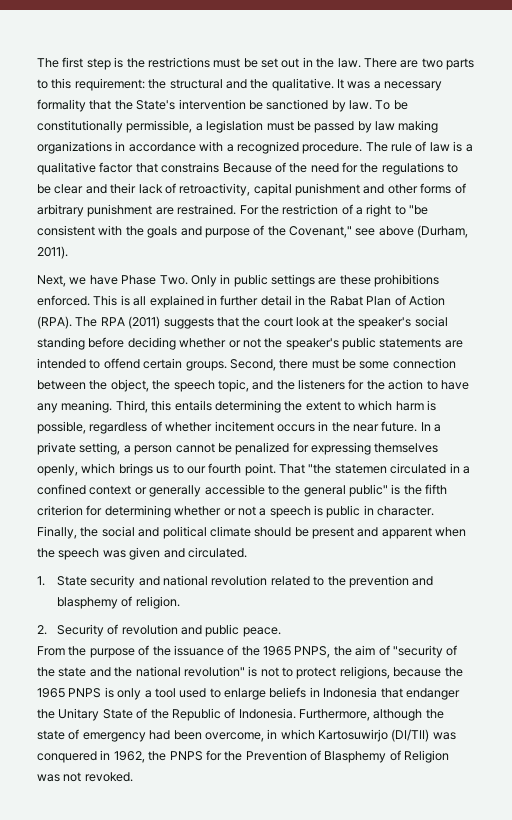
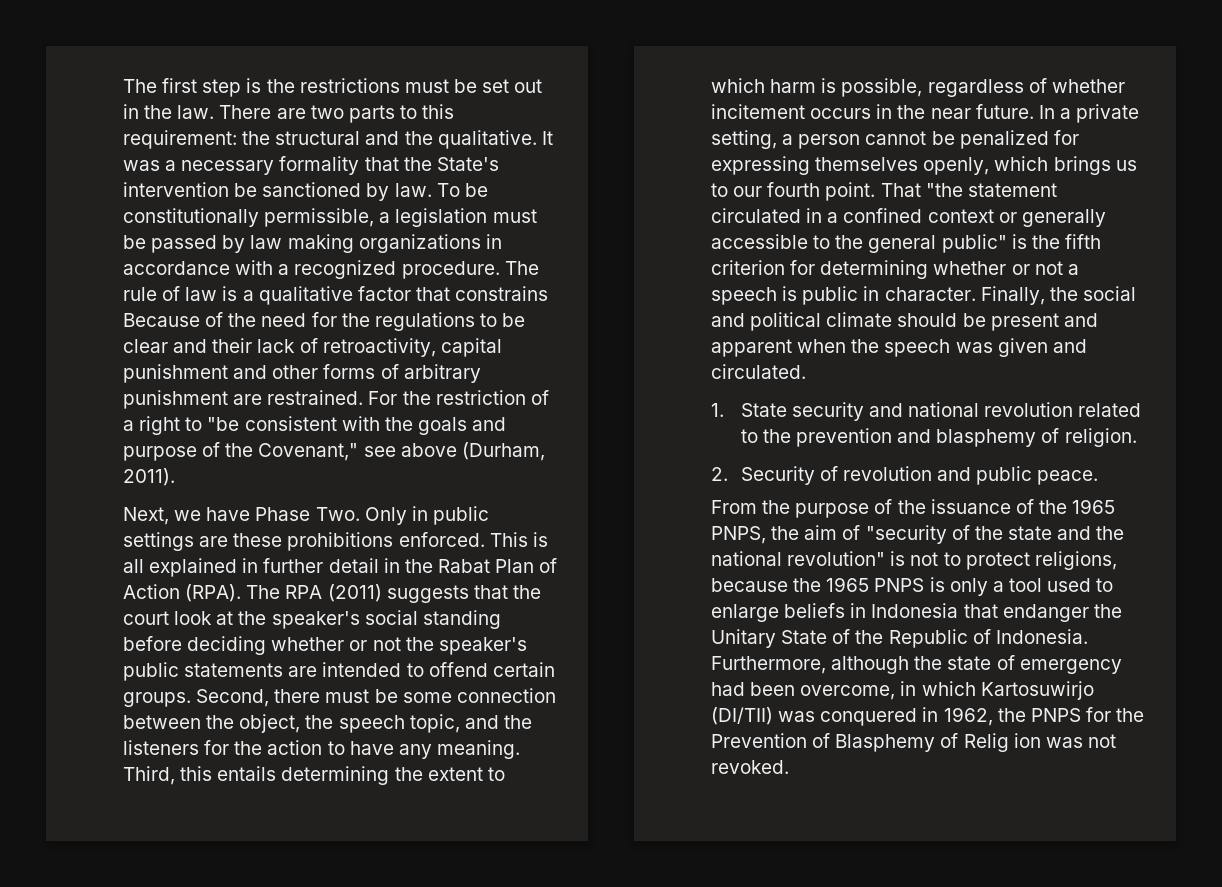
- That "the statemen circulated in a confined context or generally accessible to the general public" is the fifth criterion for determining whether or not a speech is public in character.
+ That "the statement circulated in a confined context or generally accessible to the general public" is the fifth criterion for determining whether or not a speech is public in character.
- Furthermore, although the state of emergency had been overcome, in which Kartosuwirjo (DI/TII) was conquered in 1962, the PNPS for the Prevention of Blasphemy of Religion was not revoked.
+ Furthermore, although the state of emergency had been overcome, in which Kartosuwirjo (DI/TII) was conquered in 1962, the PNPS for the Prevention of Blasphemy of Relig ion was not revoked.

